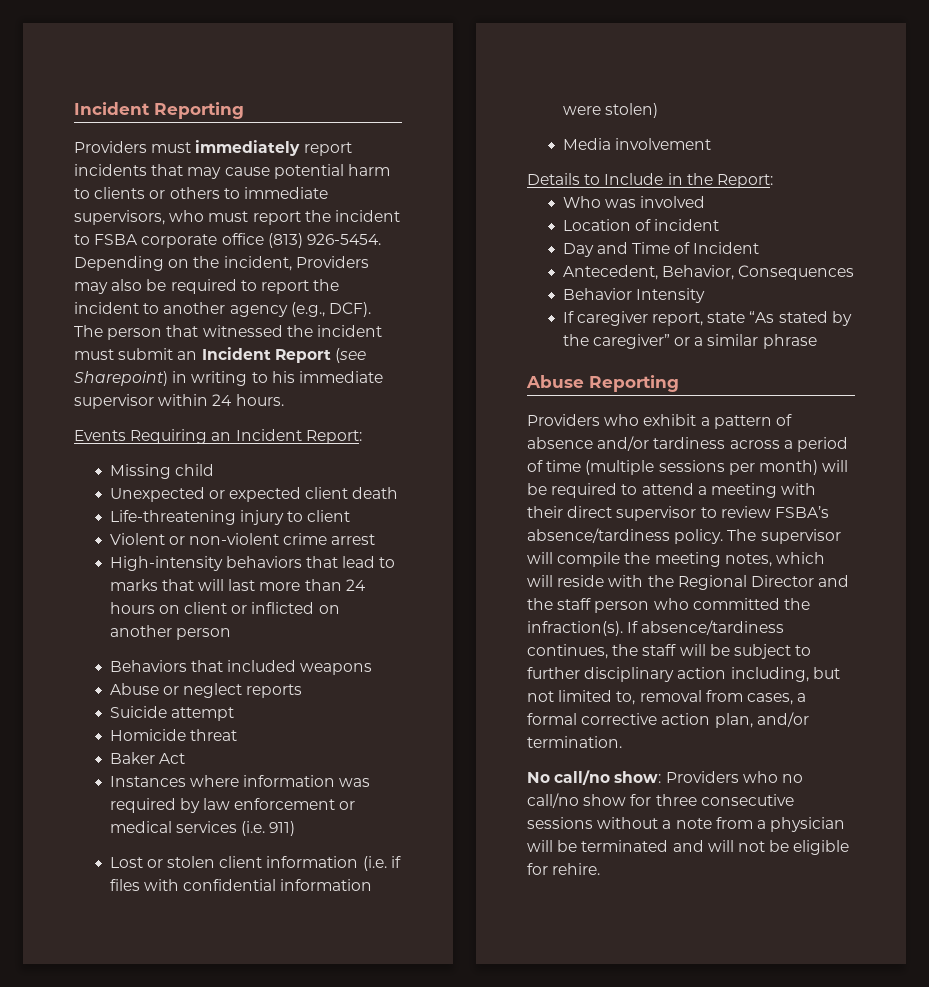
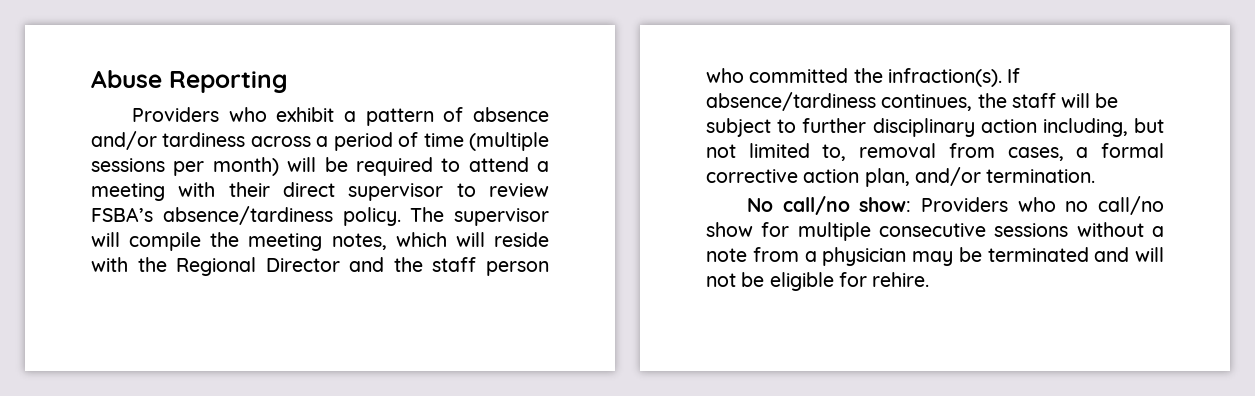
- Incident Reporting
- Providers must immediately report incidents that may cause potential harm to clients or others to immediate supervisors, who must report the incident to FSBA corporate office (813) 926-5454. Depending on the incident, Providers may also be required to report the incident to another agency (e.g., DCF). The person that witnessed the incident must submit an Incident Report (see Sharepoint) in writing to his immediate supervisor within 24 hours.
- Events Requiring an Incident Report:
- Missing child
- Unexpected or expected client death
- Life-threatening injury to client
- Violent or non-violent crime arrest
- High-intensity behaviors that lead to marks that will last more than 24 hours on client or inflicted on another person
- Behaviors that included weapons
- Abuse or neglect reports
- Suicide attempt
- Homicide threat
- Baker Act
- Instances where information was required by law enforcement or medical services (i.e. 911)
- Lost or stolen client information (i.e. if files with confidential information were stolen)
- Media involvement
- Details to Include in the Report:
- Who was involved
- Location of incident
- Day and Time of Incident
- Antecedent, Behavior, Consequences
- Behavior Intensity
- If caregiver report, state “As stated by the caregiver” or a similar phrase
- No call/no show: Providers who no call/no show for three consecutive sessions without a note from a physician will be terminated and will not be eligible for rehire.
+ No call/no show: Providers who no call/no show for multiple consecutive sessions without a note from a physician may be terminated and will not be eligible for rehire.

